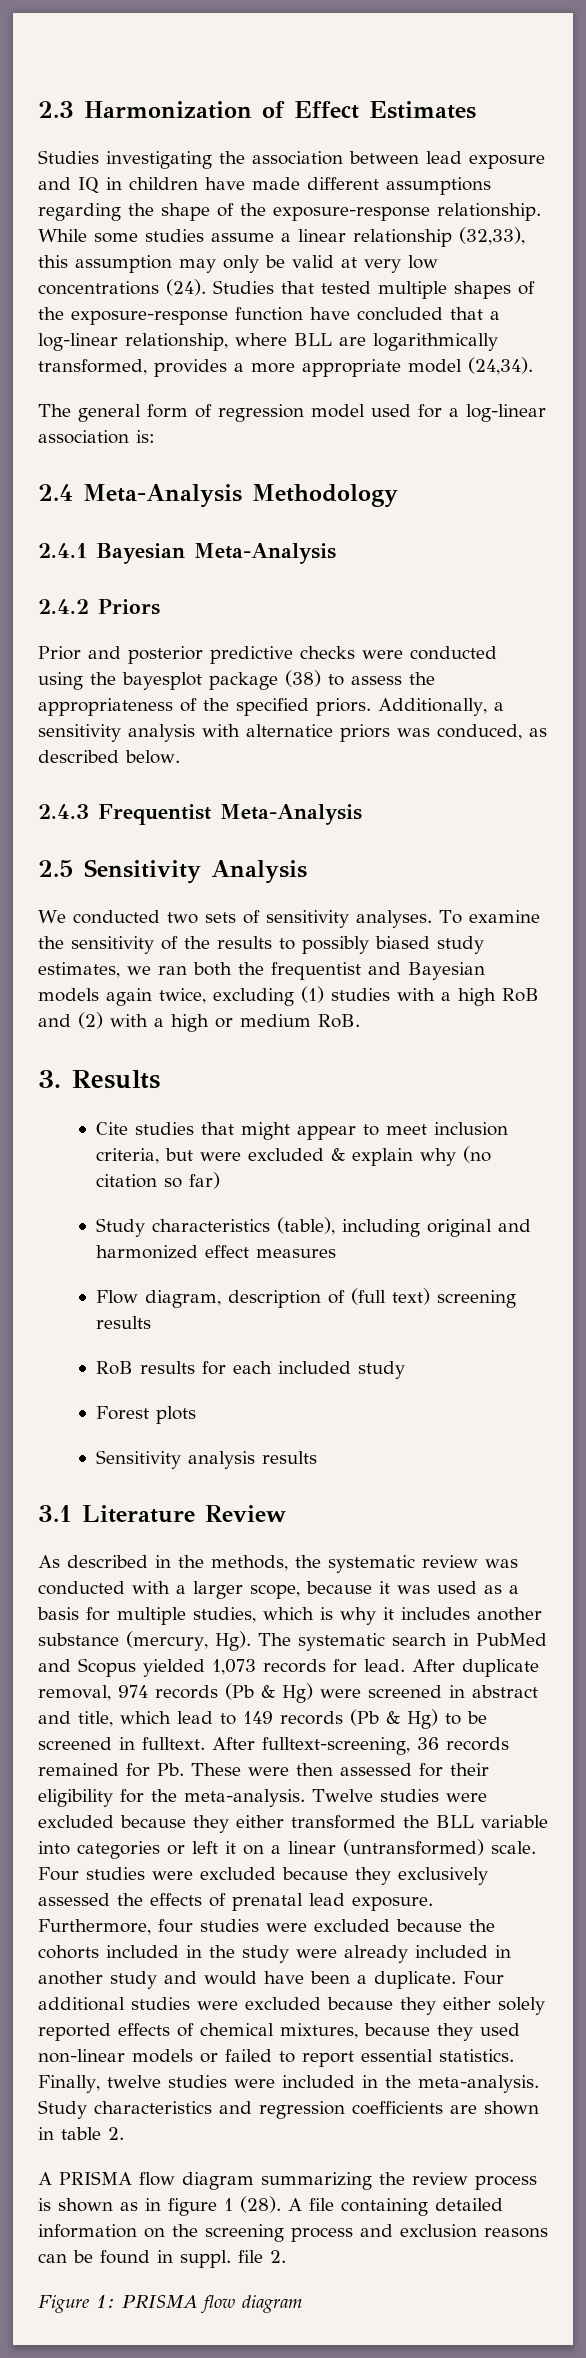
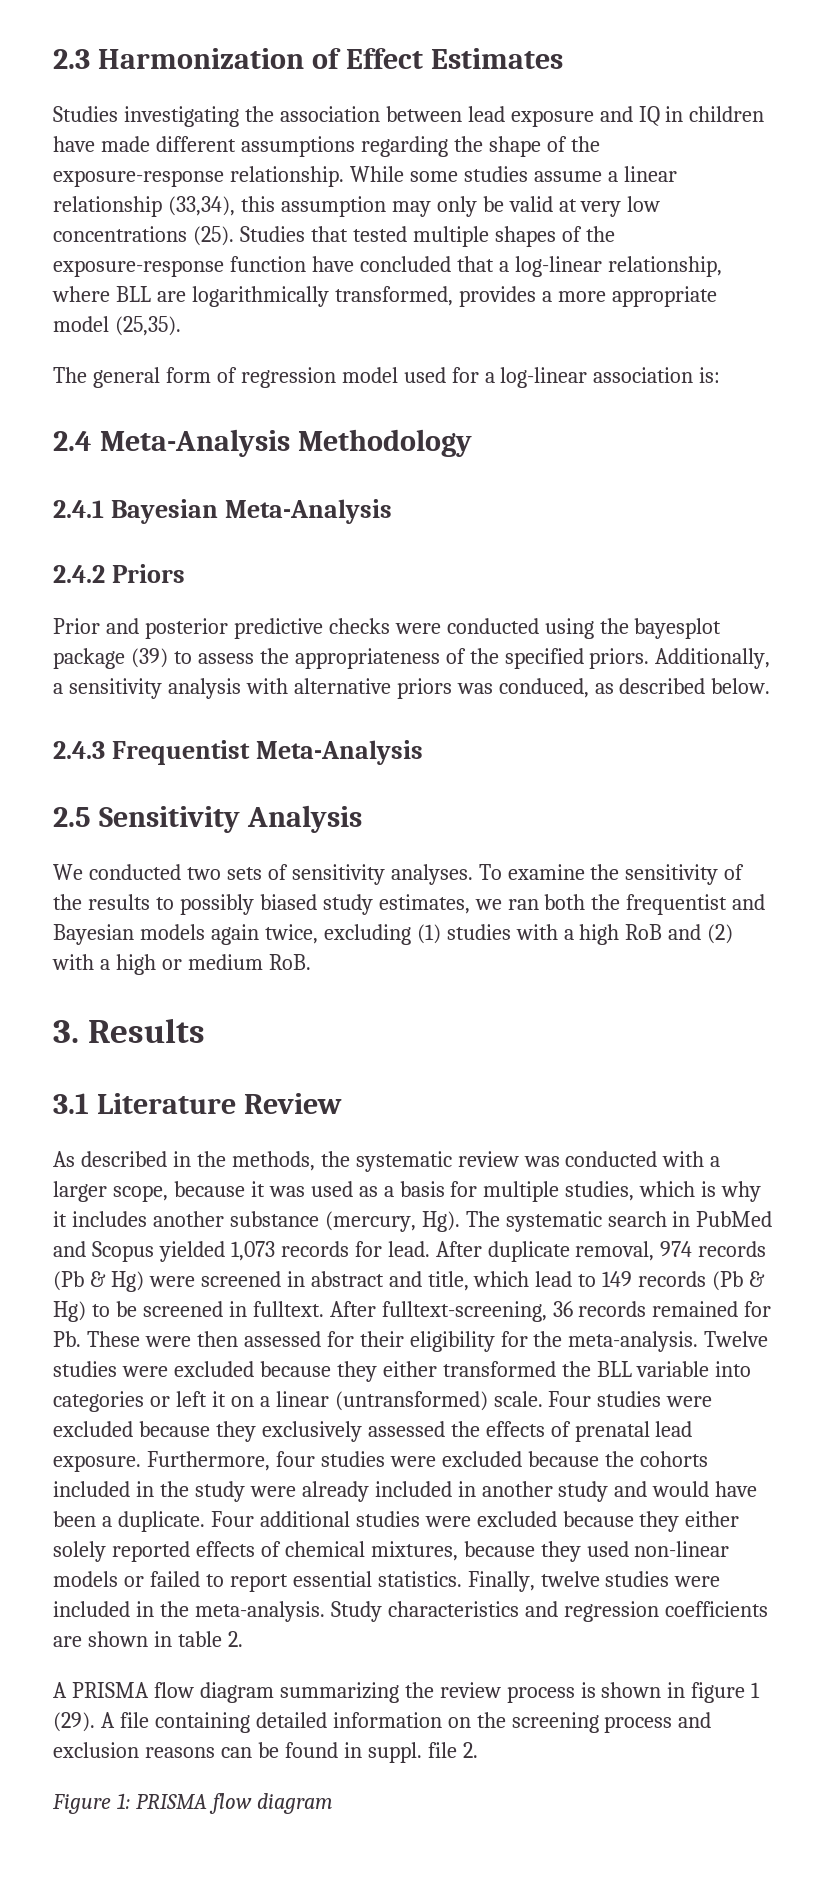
- While some studies assume a linear relationship (32,33), this assumption may only be valid at very low concentrations (24).
+ While some studies assume a linear relationship (33,34), this assumption may only be valid at very low concentrations (25).
- Studies that tested multiple shapes of the exposure-response function have concluded that a log-linear relationship, where BLL are logarithmically transformed, provides a more appropriate model (24,34).
+ Studies that tested multiple shapes of the exposure-response function have concluded that a log-linear relationship, where BLL are logarithmically transformed, provides a more appropriate model (25,35).
- Prior and posterior predictive checks were conducted using the bayesplot package (38) to assess the appropriateness of the specified priors.
+ Prior and posterior predictive checks were conducted using the bayesplot package (39) to assess the appropriateness of the specified priors.
- Additionally, a sensitivity analysis with alternatice priors was conduced, as described below.
+ Additionally, a sensitivity analysis with alternative priors was conduced, as described below.
- Cite studies that might appear to meet inclusion criteria, but were excluded & explain why (no citation so far)
- Study characteristics (table), including original and harmonized effect measures
- Flow diagram, description of (full text) screening results
- RoB results for each included study
- Forest plots
- Sensitivity analysis results
- A PRISMA flow diagram summarizing the review process is shown as in figure 1 (28).
+ A PRISMA flow diagram summarizing the review process is shown in figure 1 (29).

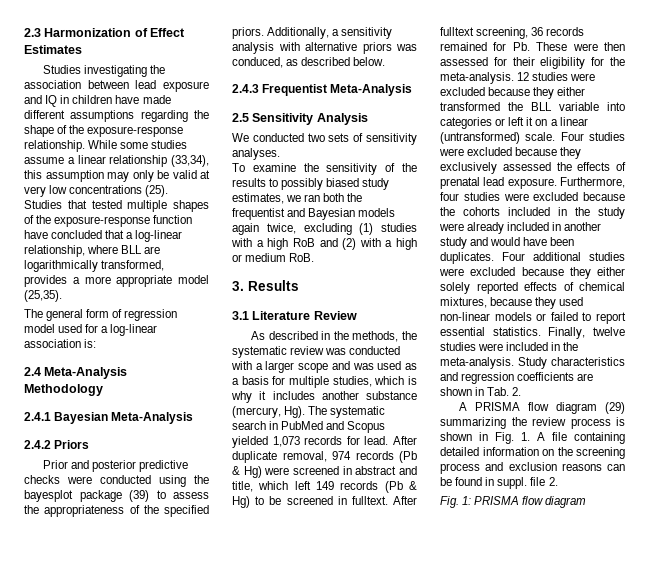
- We conducted two sets of sensitivity analyses. To examine the sensitivity of the results to possibly biased study estimates, we ran both the frequentist and Bayesian models again twice, excluding (1) studies with a high RoB and (2) with a high or medium RoB.
+ We conducted two sets of sensitivity analyses.
+ To examine the sensitivity of the results to possibly biased study estimates, we ran both the frequentist and Bayesian models again twice, excluding (1) studies with a high RoB and (2) with a high or medium RoB.
- As described in the methods, the systematic review was conducted with a larger scope, because it was used as a basis for multiple studies, which is why it includes another substance (mercury, Hg). The systematic search in PubMed and Scopus yielded 1,073 records for lead.
+ As described in the methods, the systematic review was conducted with a larger scope and was used as a basis for multiple studies, which is why it includes another substance (mercury, Hg). The systematic search in PubMed and Scopus yielded 1,073 records for lead.
- After duplicate removal, 974 records (Pb & Hg) were screened in abstract and title, which lead to 149 records (Pb & Hg) to be screened in fulltext.
+ After duplicate removal, 974 records (Pb & Hg) were screened in abstract and title, which left 149 records (Pb & Hg) to be screened in fulltext.
- After fulltext-screening, 36 records remained for Pb. These were then assessed for their eligibility for the meta-analysis.
+ After fulltext screening, 36 records remained for Pb. These were then assessed for their eligibility for the meta-analysis.
- Twelve studies were excluded because they either transformed the BLL variable into categories or left it on a linear (untransformed) scale.
+ 12 studies were excluded because they either transformed the BLL variable into categories or left it on a linear (untransformed) scale.
- Furthermore, four studies were excluded because the cohorts included in the study were already included in another study and would have been a duplicate.
+ Furthermore, four studies were excluded because the cohorts included in the study were already included in another study and would have been duplicates.
- Study characteristics and regression coefficients are shown in table 2.
+ Study characteristics and regression coefficients are shown in Tab. 2.
- A PRISMA flow diagram summarizing the review process is shown in figure 1 (29). A file containing detailed information on the screening process and exclusion reasons can be found in suppl. file 2.
+ A PRISMA flow diagram (29) summarizing the review process is shown in Fig. 1. A file containing detailed information on the screening process and exclusion reasons can be found in suppl. file 2.
- Figure 1: PRISMA flow diagram
+ Fig. 1: PRISMA flow diagram

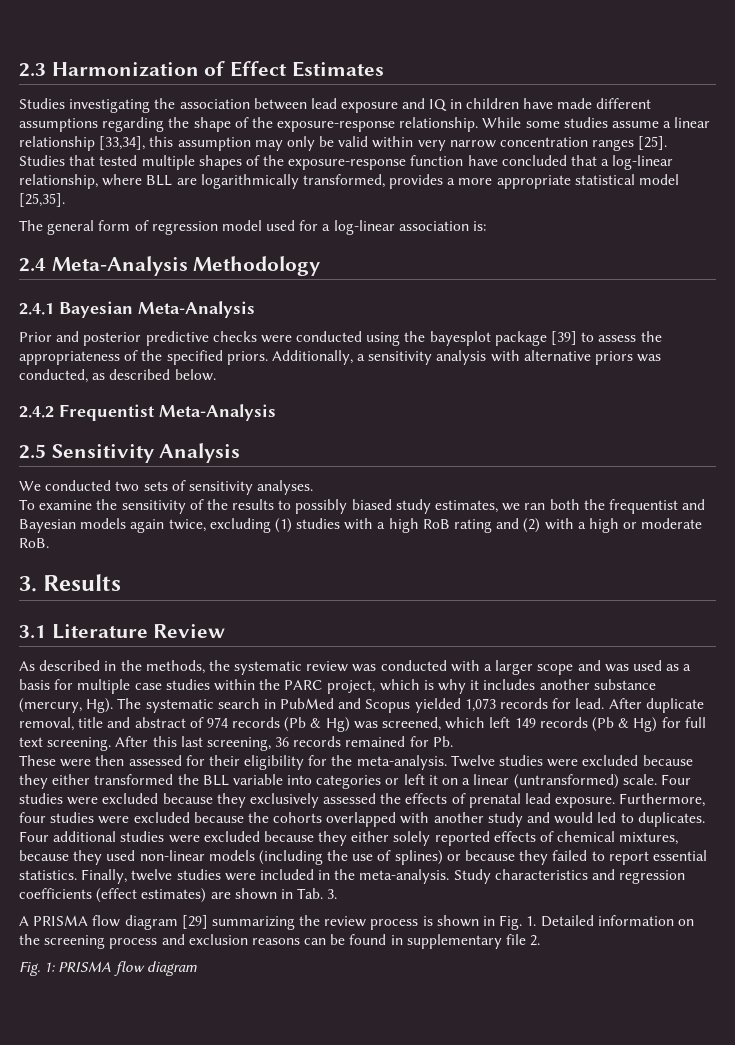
- While some studies assume a linear relationship (33,34), this assumption may only be valid at very low concentrations (25).
+ While some studies assume a linear relationship [33,34], this assumption may only be valid within very narrow concentration ranges [25].
- Studies that tested multiple shapes of the exposure-response function have concluded that a log-linear relationship, where BLL are logarithmically transformed, provides a more appropriate model (25,35).
+ Studies that tested multiple shapes of the exposure-response function have concluded that a log-linear relationship, where BLL are logarithmically transformed, provides a more appropriate statistical model [25,35].
- 2.4.2 Priors
- Prior and posterior predictive checks were conducted using the bayesplot package (39) to assess the appropriateness of the specified priors.
+ Prior and posterior predictive checks were conducted using the bayesplot package [39] to assess the appropriateness of the specified priors.
- Additionally, a sensitivity analysis with alternative priors was conduced, as described below.
+ Additionally, a sensitivity analysis with alternative priors was conducted, as described below.
- 2.4.3 Frequentist Meta-Analysis
+ 2.4.2 Frequentist Meta-Analysis
- To examine the sensitivity of the results to possibly biased study estimates, we ran both the frequentist and Bayesian models again twice, excluding (1) studies with a high RoB and (2) with a high or medium RoB.
+ To examine the sensitivity of the results to possibly biased study estimates, we ran both the frequentist and Bayesian models again twice, excluding (1) studies with a high RoB rating and (2) with a high or moderate RoB.
- As described in the methods, the systematic review was conducted with a larger scope and was used as a basis for multiple studies, which is why it includes another substance (mercury, Hg). The systematic search in PubMed and Scopus yielded 1,073 records for lead.
+ As described in the methods, the systematic review was conducted with a larger scope and was used as a basis for multiple case studies within the PARC project, which is why it includes another substance (mercury, Hg). The systematic search in PubMed and Scopus yielded 1,073 records for lead.
- After duplicate removal, 974 records (Pb & Hg) were screened in abstract and title, which left 149 records (Pb & Hg) to be screened in fulltext. After fulltext screening, 36 records remained for Pb. These were then assessed for their eligibility for the meta-analysis.
+ After duplicate removal, title and abstract of 974 records (Pb & Hg) was screened, which left 149 records (Pb & Hg) for full text screening. After this last screening, 36 records remained for Pb.
+ These were then assessed for their eligibility for the meta-analysis.
- 12 studies were excluded because they either transformed the BLL variable into categories or left it on a linear (untransformed) scale.
+ Twelve studies were excluded because they either transformed the BLL variable into categories or left it on a linear (untransformed) scale.
- Furthermore, four studies were excluded because the cohorts included in the study were already included in another study and would have been duplicates.
+ Furthermore, four studies were excluded because the cohorts overlapped with another study and would led to duplicates.
- Four additional studies were excluded because they either solely reported effects of chemical mixtures, because they used non-linear models or failed to report essential statistics.
+ Four additional studies were excluded because they either solely reported effects of chemical mixtures, because they used non-linear models (including the use of splines) or because they failed to report essential statistics.
- Study characteristics and regression coefficients are shown in Tab. 2.
+ Study characteristics and regression coefficients (effect estimates) are shown in Tab. 3.
- A PRISMA flow diagram (29) summarizing the review process is shown in Fig. 1. A file containing detailed information on the screening process and exclusion reasons can be found in suppl. file 2.
+ A PRISMA flow diagram [29] summarizing the review process is shown in Fig. 1. Detailed information on the screening process and exclusion reasons can be found in supplementary file 2.

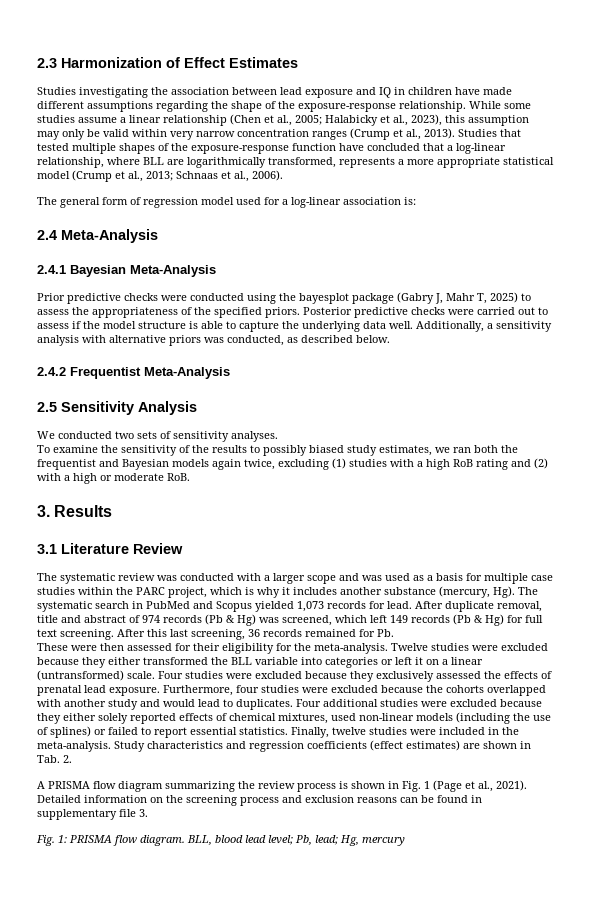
- While some studies assume a linear relationship [33,34], this assumption may only be valid within very narrow concentration ranges [25].
+ While some studies assume a linear relationship (Chen et al., 2005; Halabicky et al., 2023), this assumption may only be valid within very narrow concentration ranges (Crump et al., 2013).
- Studies that tested multiple shapes of the exposure-response function have concluded that a log-linear relationship, where BLL are logarithmically transformed, provides a more appropriate statistical model [25,35].
+ Studies that tested multiple shapes of the exposure-response function have concluded that a log-linear relationship, where BLL are logarithmically transformed, represents a more appropriate statistical model (Crump et al., 2013; Schnaas et al., 2006).
- 2.4 Meta-Analysis Methodology
+ 2.4 Meta-Analysis
- Prior and posterior predictive checks were conducted using the bayesplot package [39] to assess the appropriateness of the specified priors.
+ Prior predictive checks were conducted using the bayesplot package (Gabry J, Mahr T, 2025) to assess the appropriateness of the specified priors.
+ Posterior predictive checks were carried out to assess if the model structure is able to capture the underlying data well.
- As described in the methods, the systematic review was conducted with a larger scope and was used as a basis for multiple case studies within the PARC project, which is why it includes another substance (mercury, Hg). The systematic search in PubMed and Scopus yielded 1,073 records for lead.
+ The systematic review was conducted with a larger scope and was used as a basis for multiple case studies within the PARC project, which is why it includes another substance (mercury, Hg). The systematic search in PubMed and Scopus yielded 1,073 records for lead.
- Furthermore, four studies were excluded because the cohorts overlapped with another study and would led to duplicates.
+ Furthermore, four studies were excluded because the cohorts overlapped with another study and would lead to duplicates.
- Four additional studies were excluded because they either solely reported effects of chemical mixtures, because they used non-linear models (including the use of splines) or because they failed to report essential statistics.
+ Four additional studies were excluded because they either solely reported effects of chemical mixtures, used non-linear models (including the use of splines) or failed to report essential statistics.
- Study characteristics and regression coefficients (effect estimates) are shown in Tab. 3.
+ Study characteristics and regression coefficients (effect estimates) are shown in Tab. 2.
- A PRISMA flow diagram [29] summarizing the review process is shown in Fig. 1. Detailed information on the screening process and exclusion reasons can be found in supplementary file 2.
+ A PRISMA flow diagram summarizing the review process is shown in Fig. 1 (Page et al., 2021). Detailed information on the screening process and exclusion reasons can be found in supplementary file 3.
- Fig. 1: PRISMA flow diagram
+ Fig. 1: PRISMA flow diagram. BLL, blood lead level; Pb, lead; Hg, mercury

